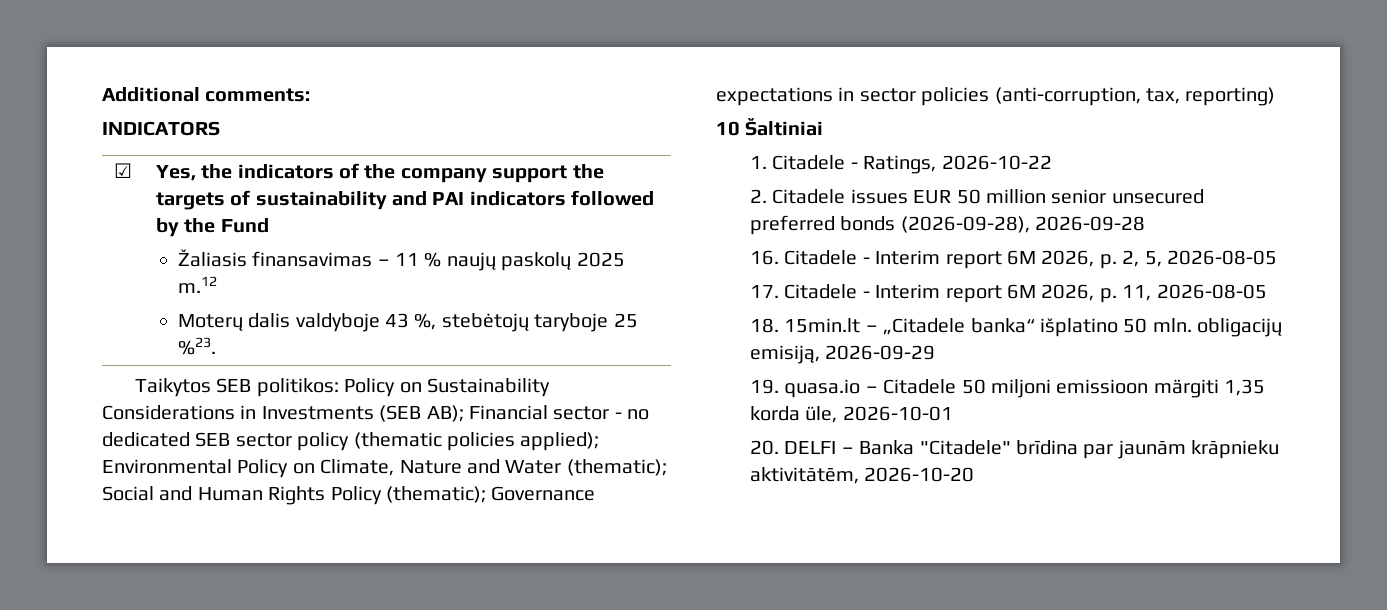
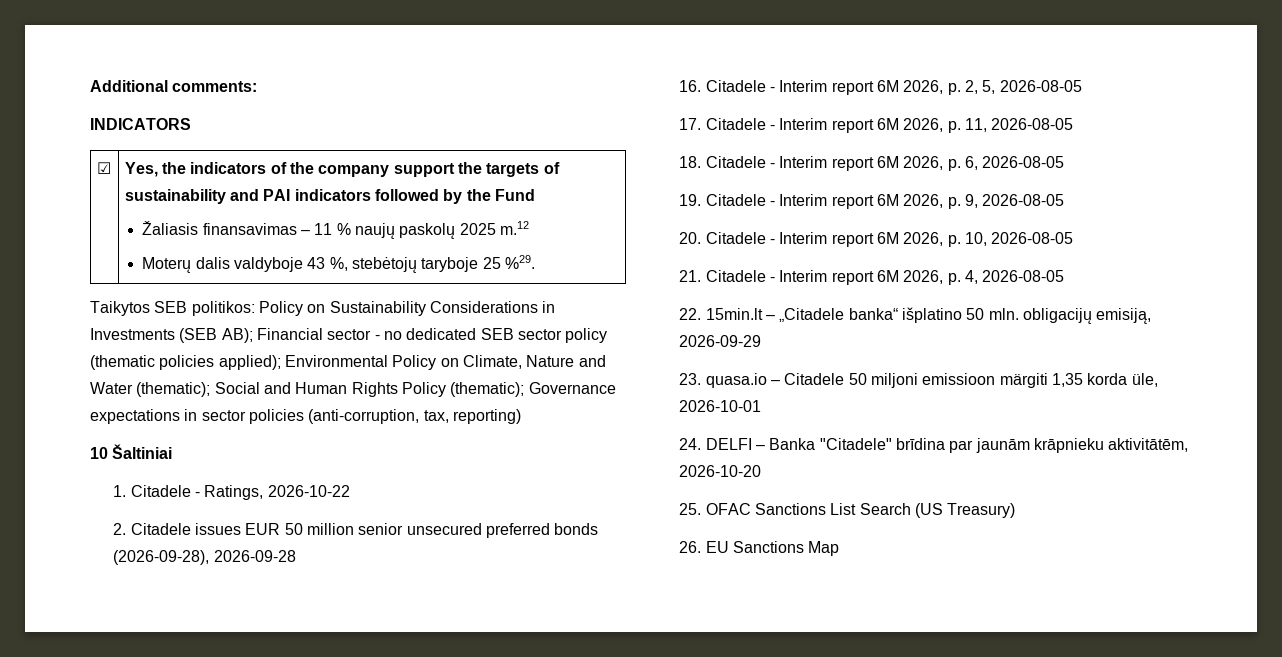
  ☑ | Yes, the indicators of the company support the targets of sustainability and PAI indicators followed by the Fund
  Žaliasis finansavimas – 11 % naujų paskolų 2025 m.12
- Moterų dalis valdyboje 43 %, stebėtojų taryboje 25 %23.
+ Moterų dalis valdyboje 43 %, stebėtojų taryboje 25 %29.
- 18. 15min.lt – „Citadele banka“ išplatino 50 mln. obligacijų emisiją, 2026-09-29
+ 18. Citadele - Interim report 6M 2026, p. 6, 2026-08-05
+ 19. Citadele - Interim report 6M 2026, p. 9, 2026-08-05
+ 20. Citadele - Interim report 6M 2026, p. 10, 2026-08-05
+ 21. Citadele - Interim report 6M 2026, p. 4, 2026-08-05
+ 22. 15min.lt – „Citadele banka“ išplatino 50 mln. obligacijų emisiją, 2026-09-29
- 19. quasa.io – Citadele 50 miljoni emissioon märgiti 1,35 korda üle, 2026-10-01
+ 23. quasa.io – Citadele 50 miljoni emissioon märgiti 1,35 korda üle, 2026-10-01
- 20. DELFI – Banka "Citadele" brīdina par jaunām krāpnieku aktivitātēm, 2026-10-20
+ 24. DELFI – Banka "Citadele" brīdina par jaunām krāpnieku aktivitātēm, 2026-10-20
+ 25. OFAC Sanctions List Search (US Treasury)
+ 26. EU Sanctions Map

